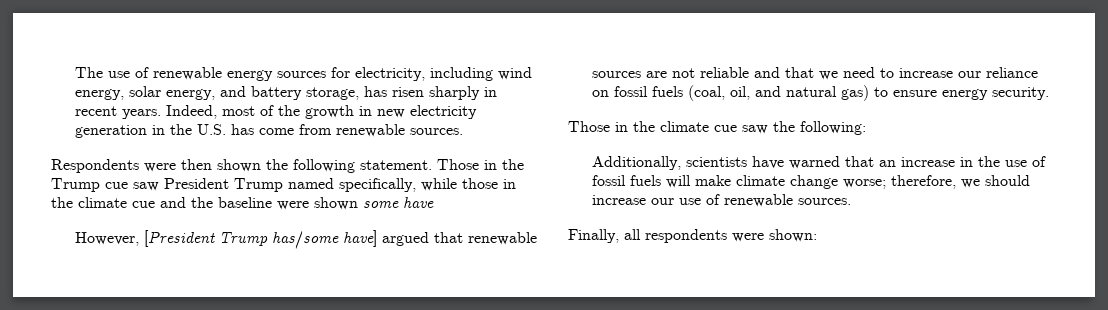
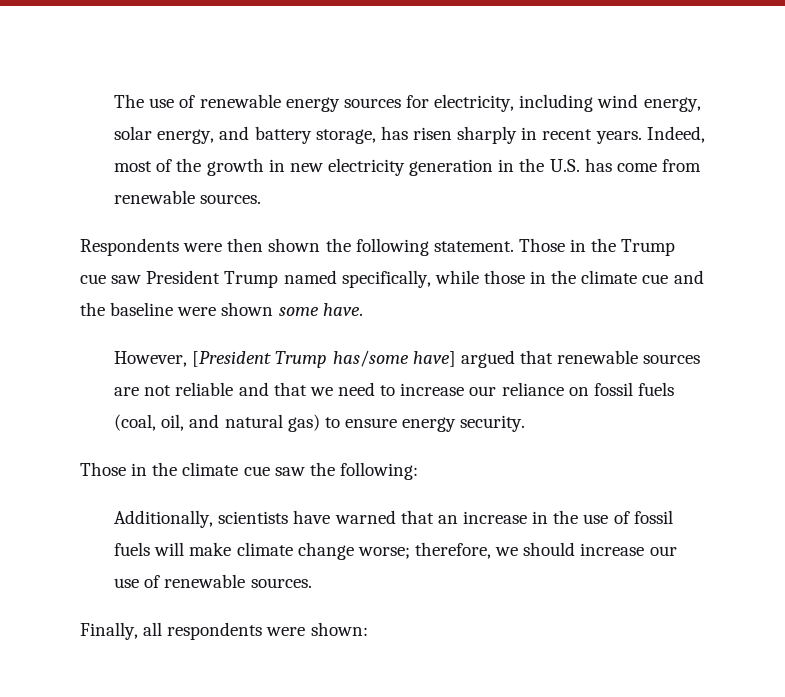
- Those in the Trump cue saw President Trump named specifically, while those in the climate cue and the baseline were shown some have
+ Those in the Trump cue saw President Trump named specifically, while those in the climate cue and the baseline were shown some have.

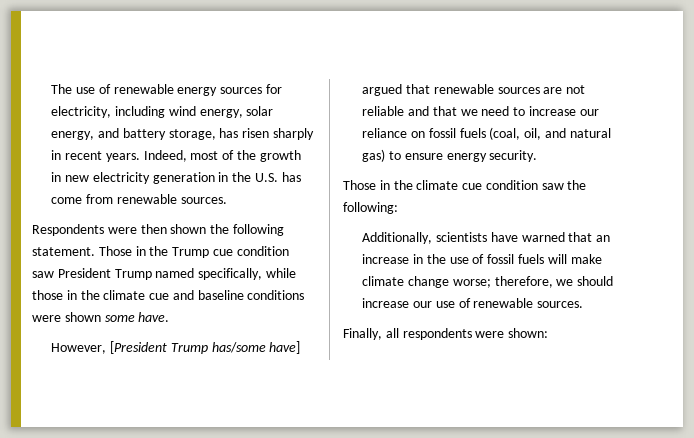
- Those in the Trump cue saw President Trump named specifically, while those in the climate cue and the baseline were shown some have.
+ Those in the Trump cue condition saw President Trump named specifically, while those in the climate cue and baseline conditions were shown some have.
- Those in the climate cue saw the following:
+ Those in the climate cue condition saw the following:

